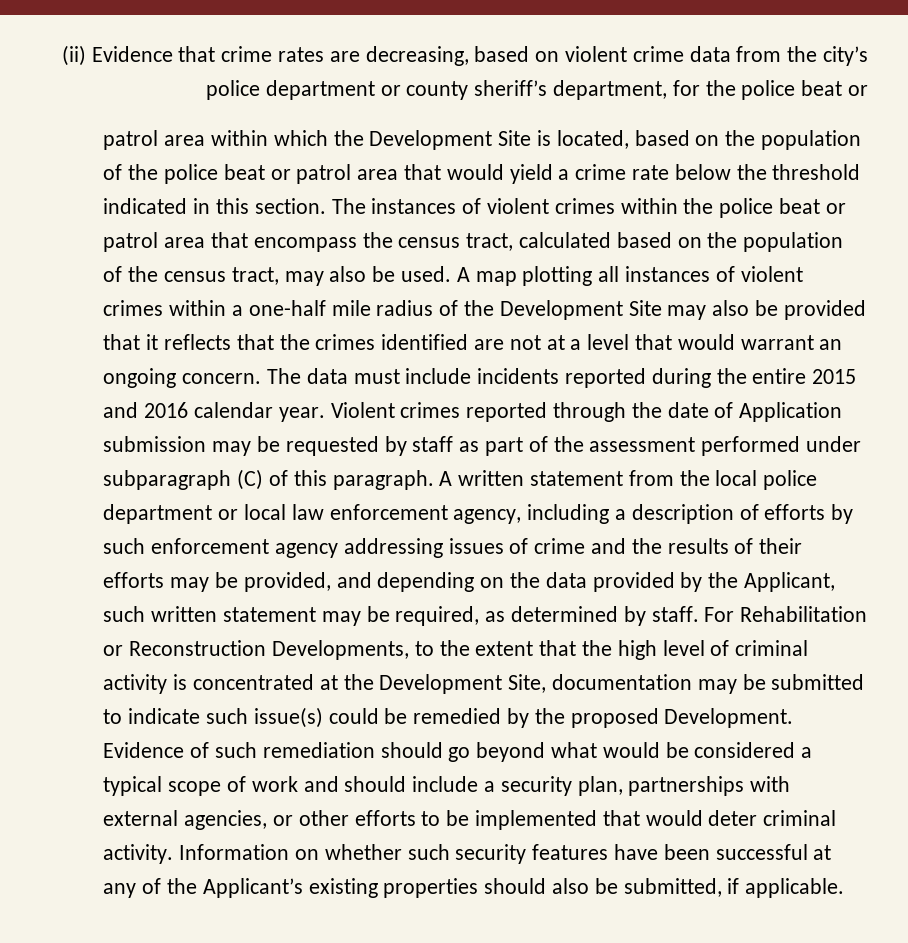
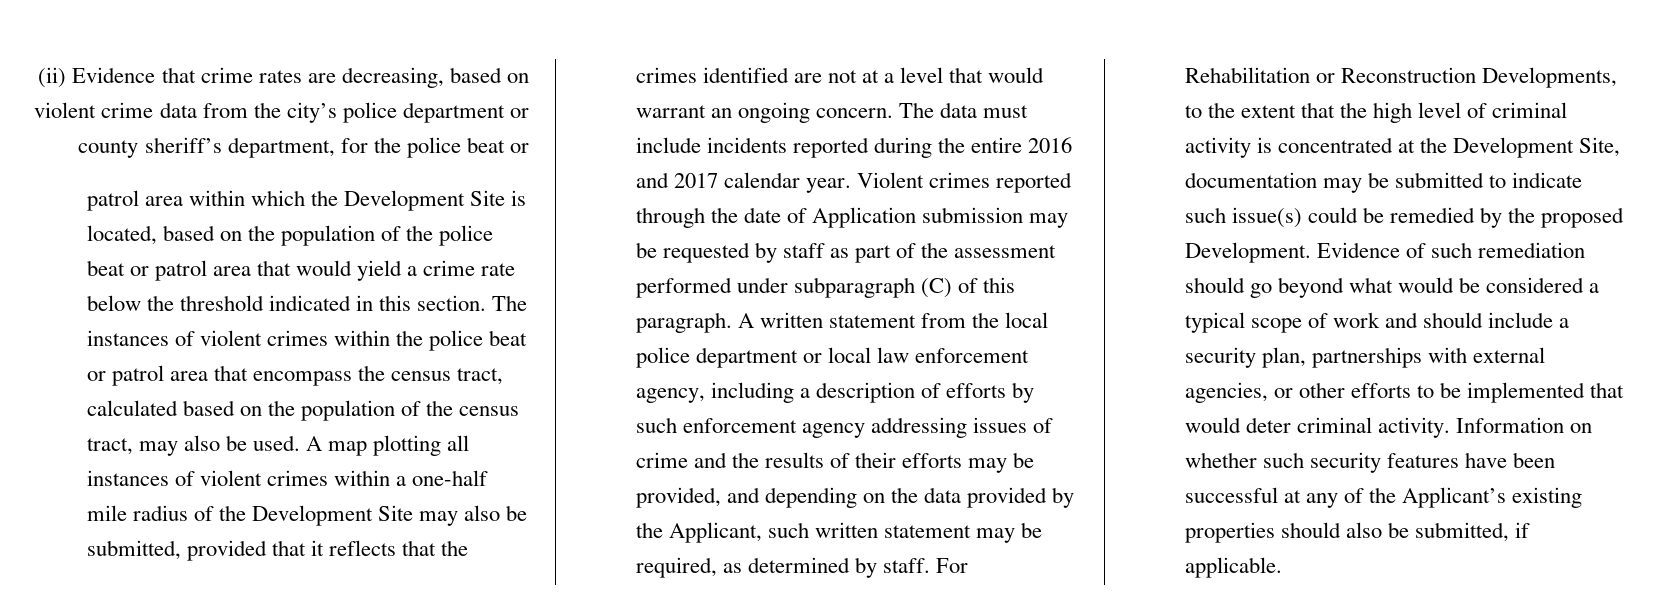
- A map plotting all instances of violent crimes within a one-half mile radius of the Development Site may also be provided that it reflects that the crimes identified are not at a level that would warrant an ongoing concern.
+ A map plotting all instances of violent crimes within a one-half mile radius of the Development Site may also be submitted, provided that it reflects that the crimes identified are not at a level that would warrant an ongoing concern.
- The data must include incidents reported during the entire 2015 and 2016 calendar year.
+ The data must include incidents reported during the entire 2016 and 2017 calendar year.

